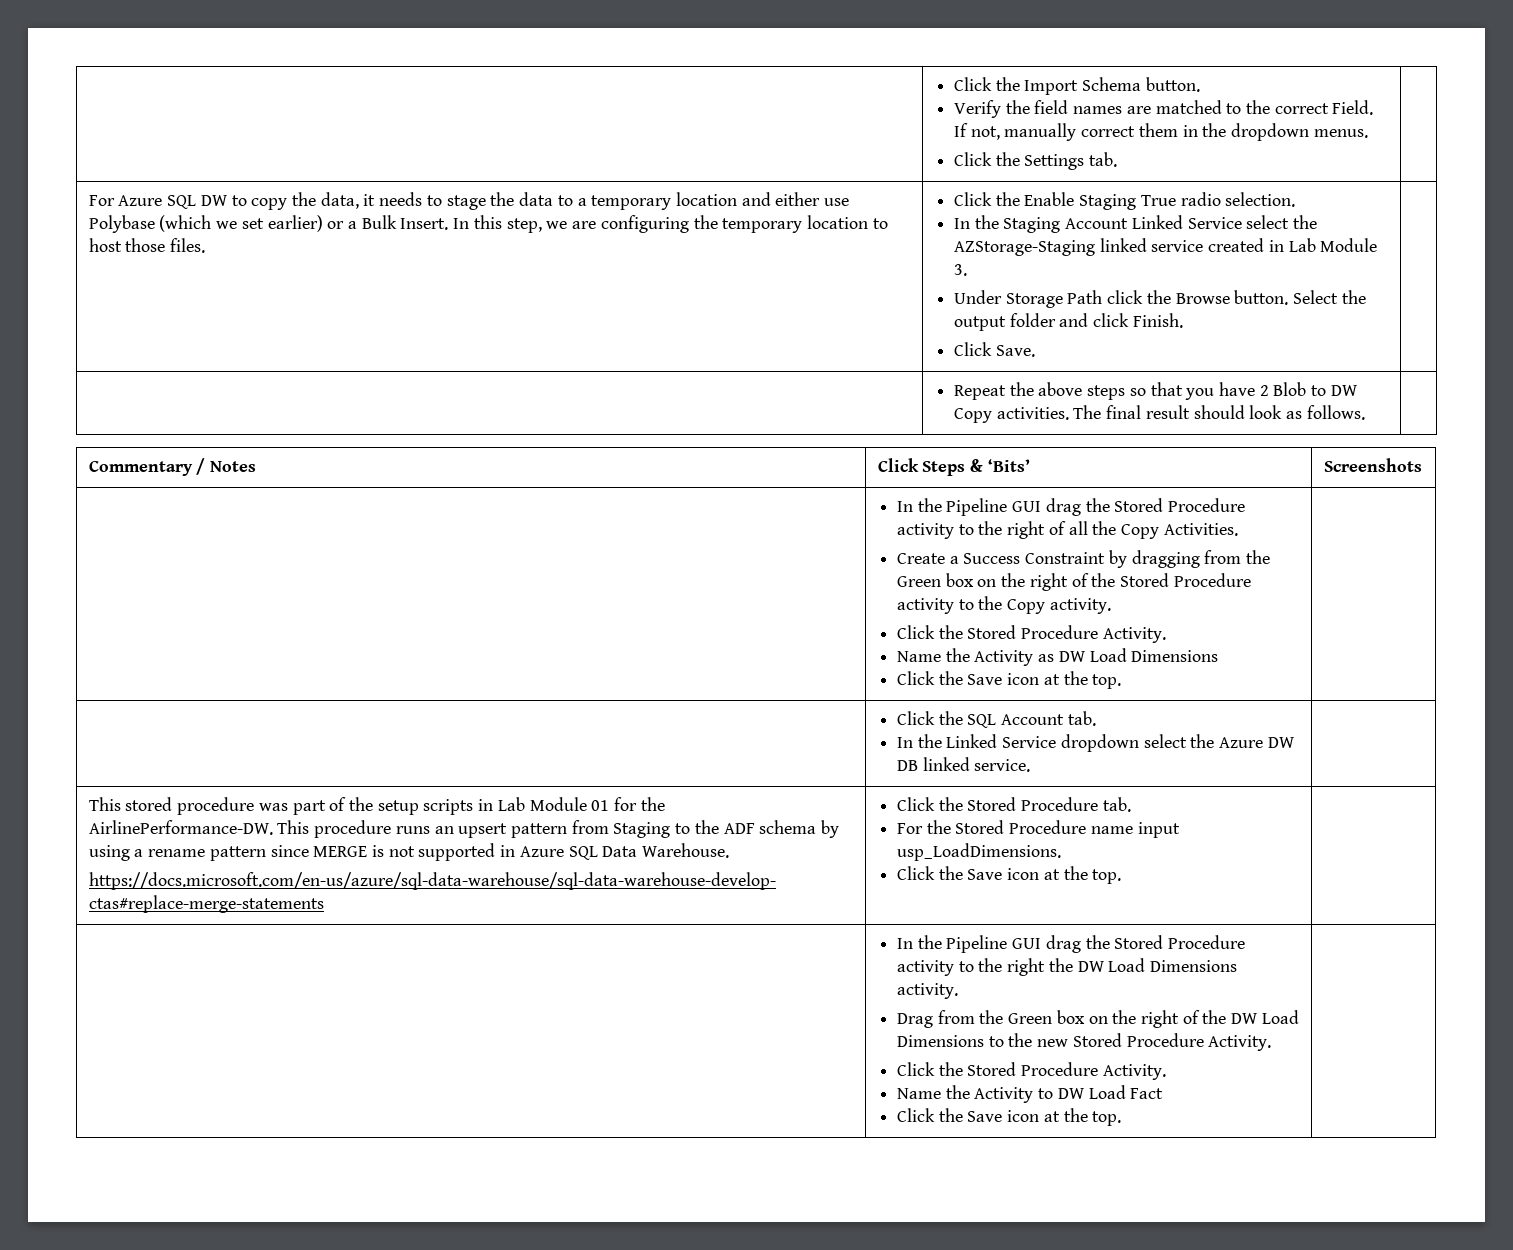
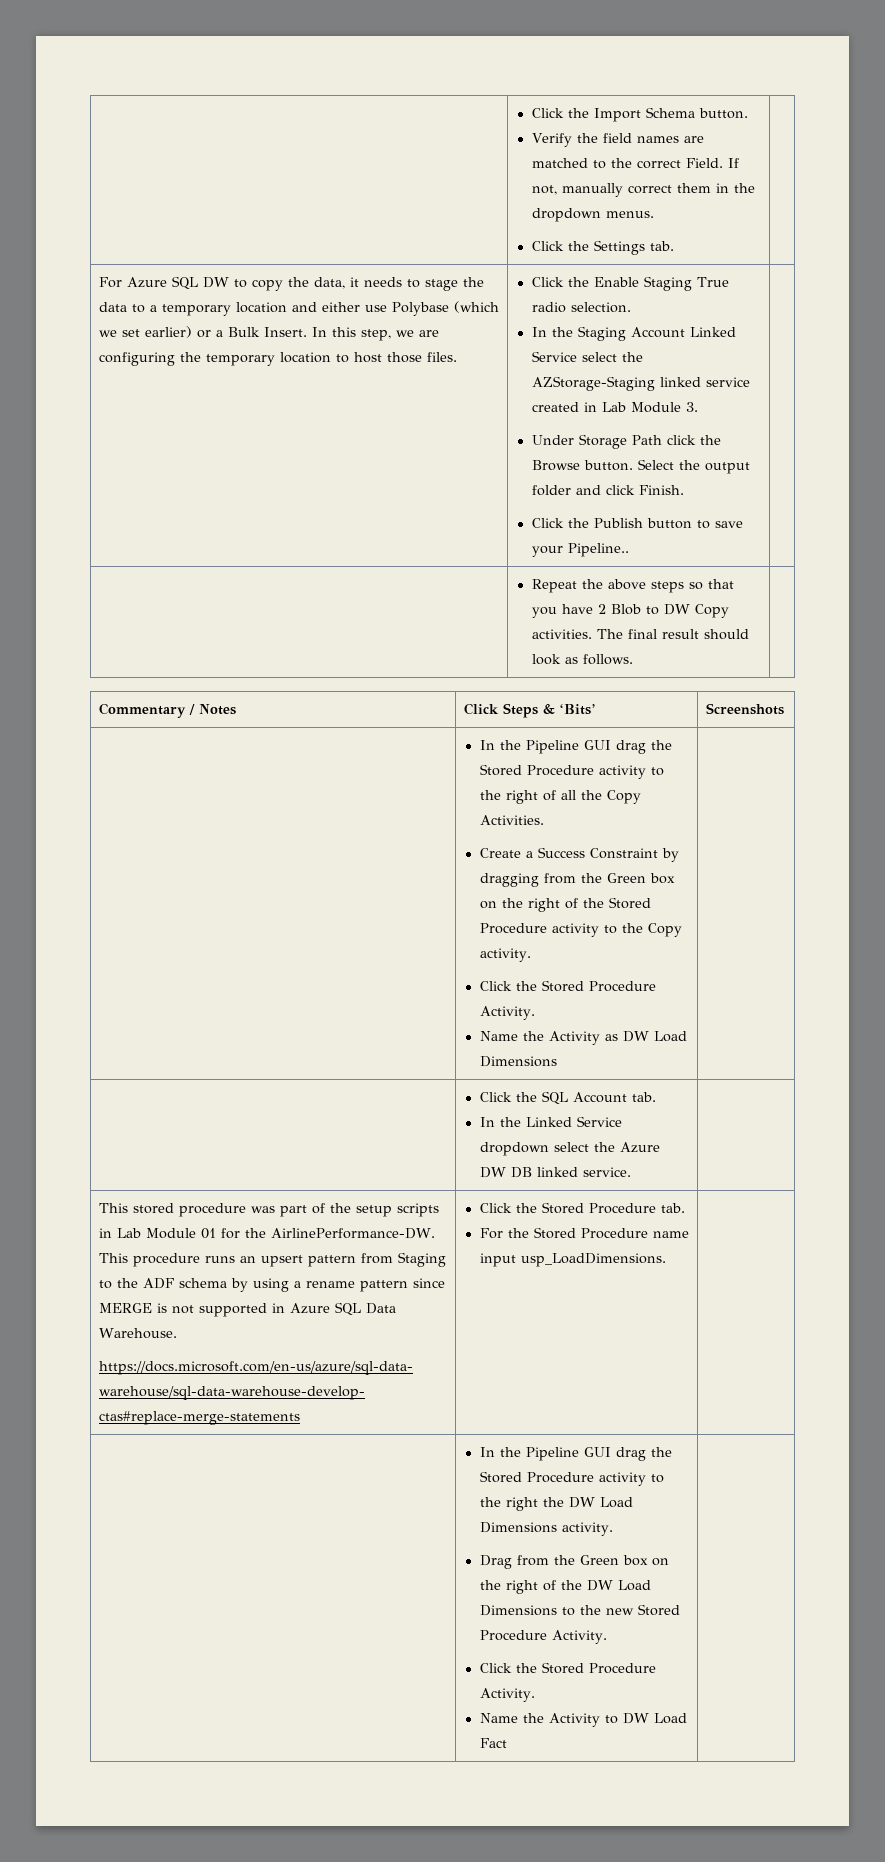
- Click Save.
+ Click the Publish button to save your Pipeline..
  Name the Activity as DW Load Dimensions
- Click the Save icon at the top.
  For the Stored Procedure name input usp_LoadDimensions.
- Click the Save icon at the top.
  Name the Activity to DW Load Fact
- Click the Save icon at the top.

